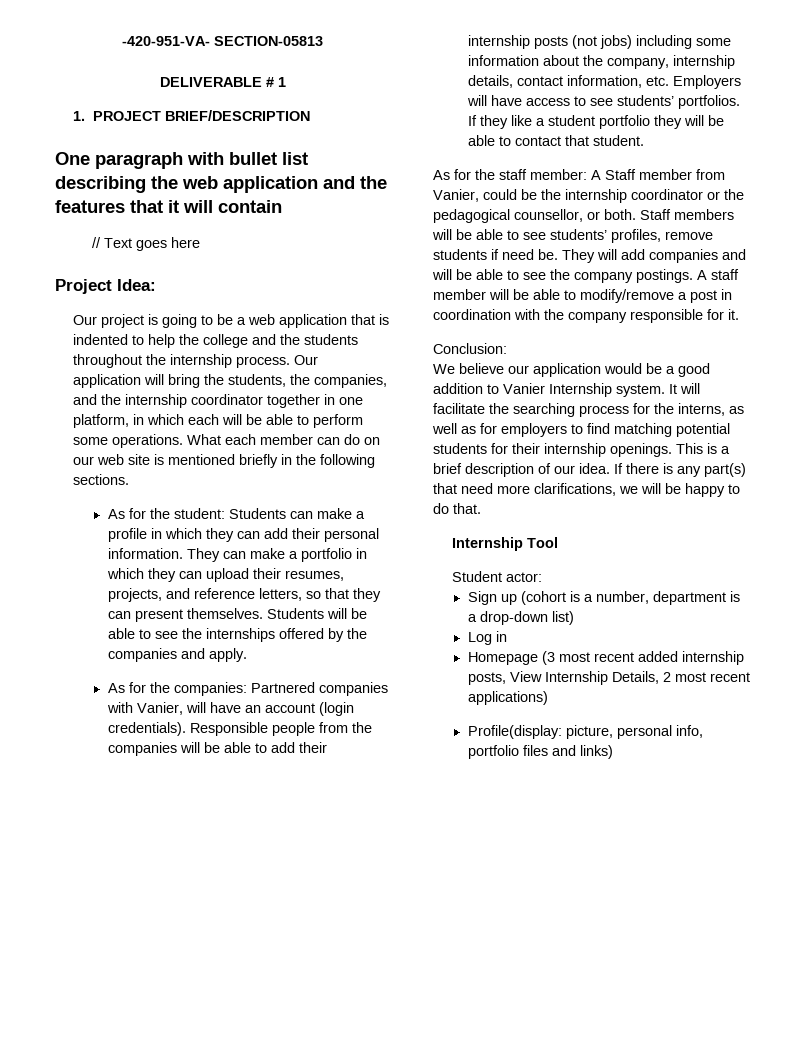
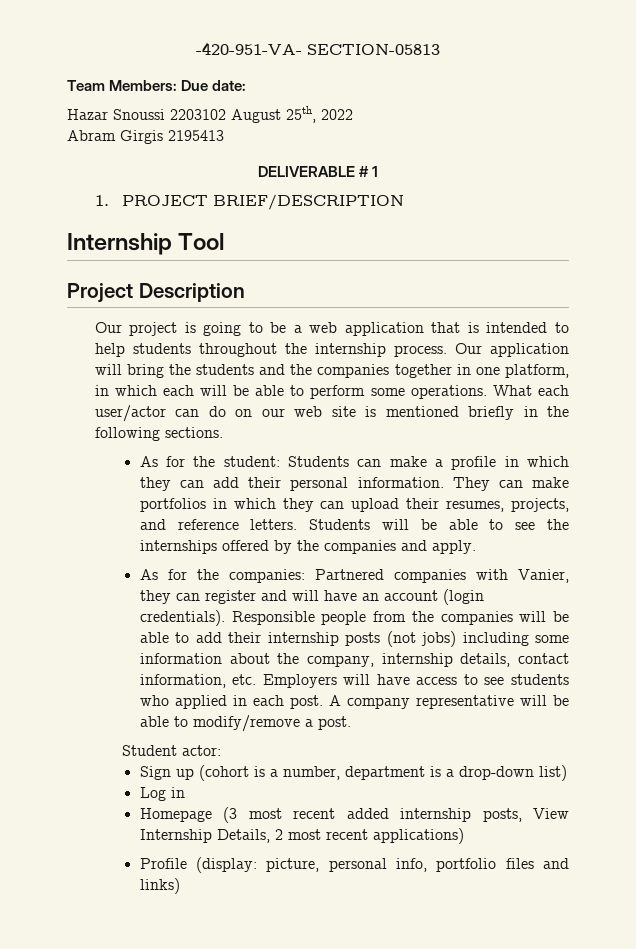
+ Team Members: Due date:
+ Hazar Snoussi 2203102 August 25th, 2022
+ Abram Girgis 2195413
- One paragraph with bullet list describing the web application and the features that it will contain
- // Text goes here
+ Internship Tool
- Project Idea:
+ Project Description
- Our project is going to be a web application that is indented to help the college and the students throughout the internship process.
+ Our project is going to be a web application that is intended to help students throughout the internship process.
- Our application will bring the students, the companies, and the internship coordinator together in one platform, in which each will be able to perform some operations.
+ Our application will bring the students and the companies together in one platform, in which each will be able to perform some operations.
- What each member can do on our web site is mentioned briefly in the following sections.
+ What each user/actor can do on our web site is mentioned briefly in the following sections.
- They can make a portfolio in which they can upload their resumes, projects, and reference letters, so that they can present themselves.
+ They can make portfolios in which they can upload their resumes, projects, and reference letters.
- As for the companies: Partnered companies with Vanier, will have an account (login credentials).
+ As for the companies: Partnered companies with Vanier, they can register and will have an account (login credentials).
- Responsible people from the companies will be able to add their internship posts (not jobs) including some information about the company, internship details, contact information, etc. Employers will have access to see students’ portfolios. If they like a student portfolio they will be able to contact that student.
- As for the staff member: A Staff member from Vanier, could be the internship coordinator or the pedagogical counsellor, or both. Staff members will be able to see students’ profiles, remove students if need be. They will add companies and will be able to see the company postings. A staff member will be able to modify/remove a post in coordination with the company responsible for it.
- Conclusion:
- We believe our application would be a good addition to Vanier Internship system. It will facilitate the searching process for the interns, as well as for employers to find matching potential students for their internship openings. This is a brief description of our idea. If there is any part(s) that need more clarifications, we will be happy to do that.
- Internship Tool
+ Responsible people from the companies will be able to add their internship posts (not jobs) including some information about the company, internship details, contact information, etc. Employers will have access to see students who applied in each post. A company representative will be able to modify/remove a post.
- Profile(display: picture, personal info, portfolio files and links)
+ Profile (display: picture, personal info, portfolio files and links)

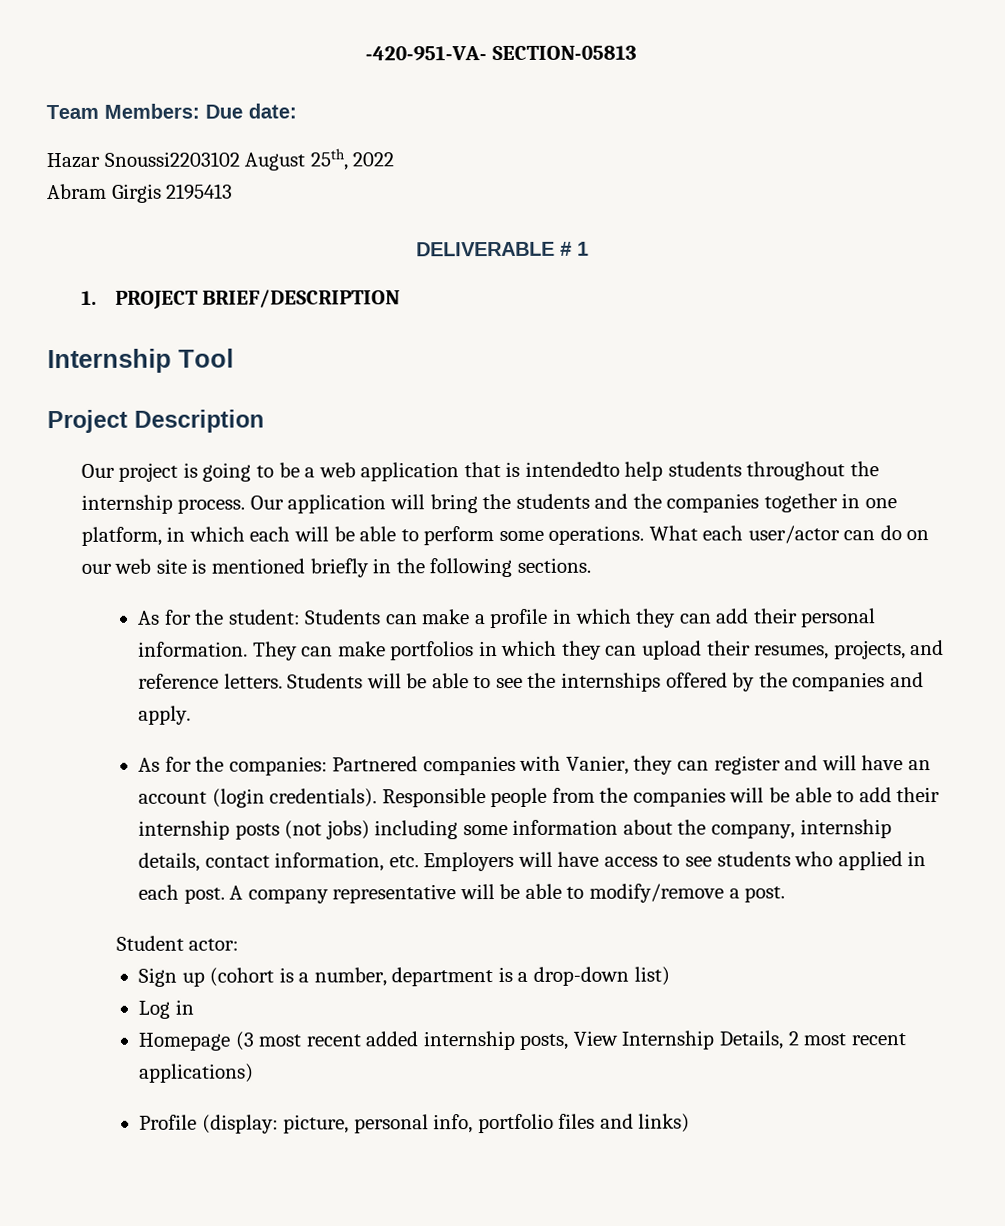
- Hazar Snoussi 2203102 August 25th, 2022
+ Hazar Snoussi2203102 August 25th, 2022
- Our project is going to be a web application that is intended to help students throughout the internship process.
+ Our project is going to be a web application that is intendedto help students throughout the internship process.

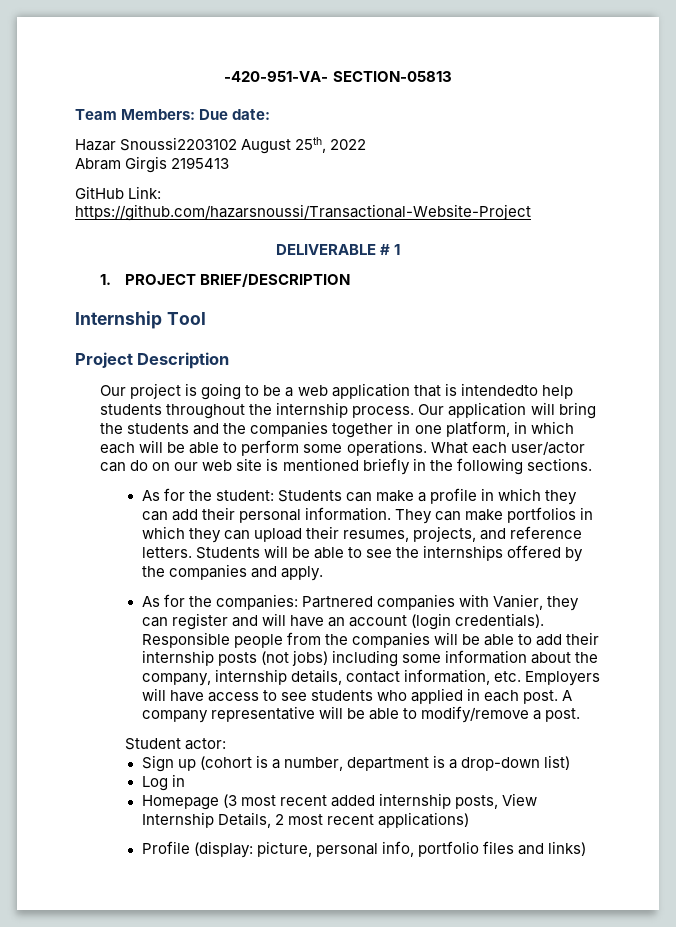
+ GitHub Link: https://github.com/hazarsnoussi/Transactional-Website-Project

